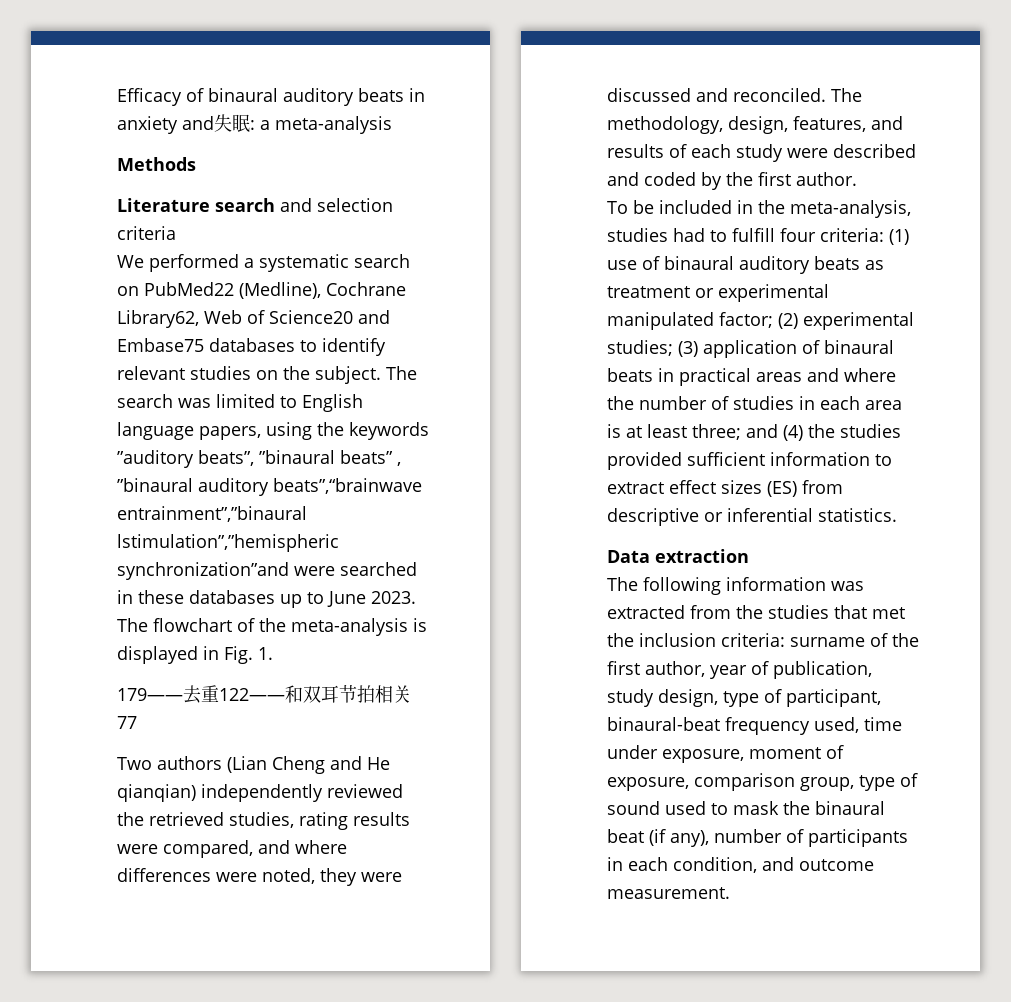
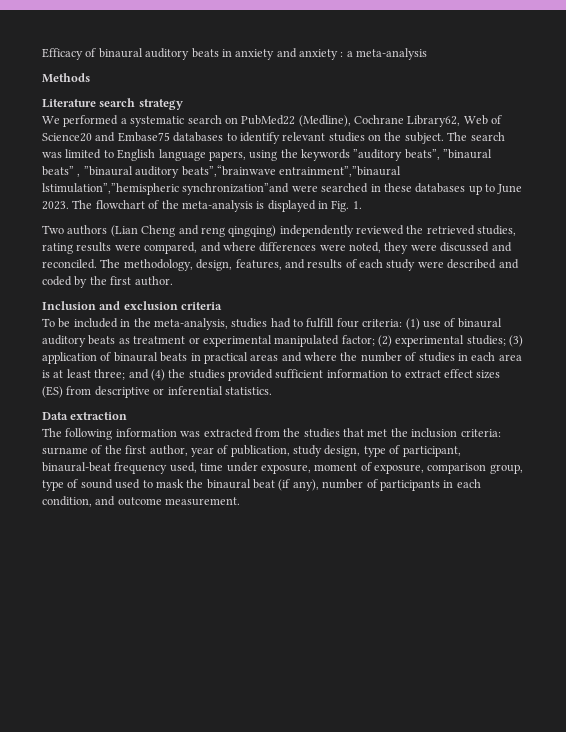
- Efficacy of binaural auditory beats in anxiety and失眠: a meta-analysis
+ Efficacy of binaural auditory beats in anxiety and anxiety : a meta-analysis
- Literature search and selection criteria
+ Literature search strategy
- 179——去重122——和双耳节拍相关77
- Two authors (Lian Cheng and He qianqian) independently reviewed the retrieved studies, rating results were compared, and where differences were noted, they were discussed and reconciled.
+ Two authors (Lian Cheng and reng qingqing) independently reviewed the retrieved studies, rating results were compared, and where differences were noted, they were discussed and reconciled.
+ Inclusion and exclusion criteria

